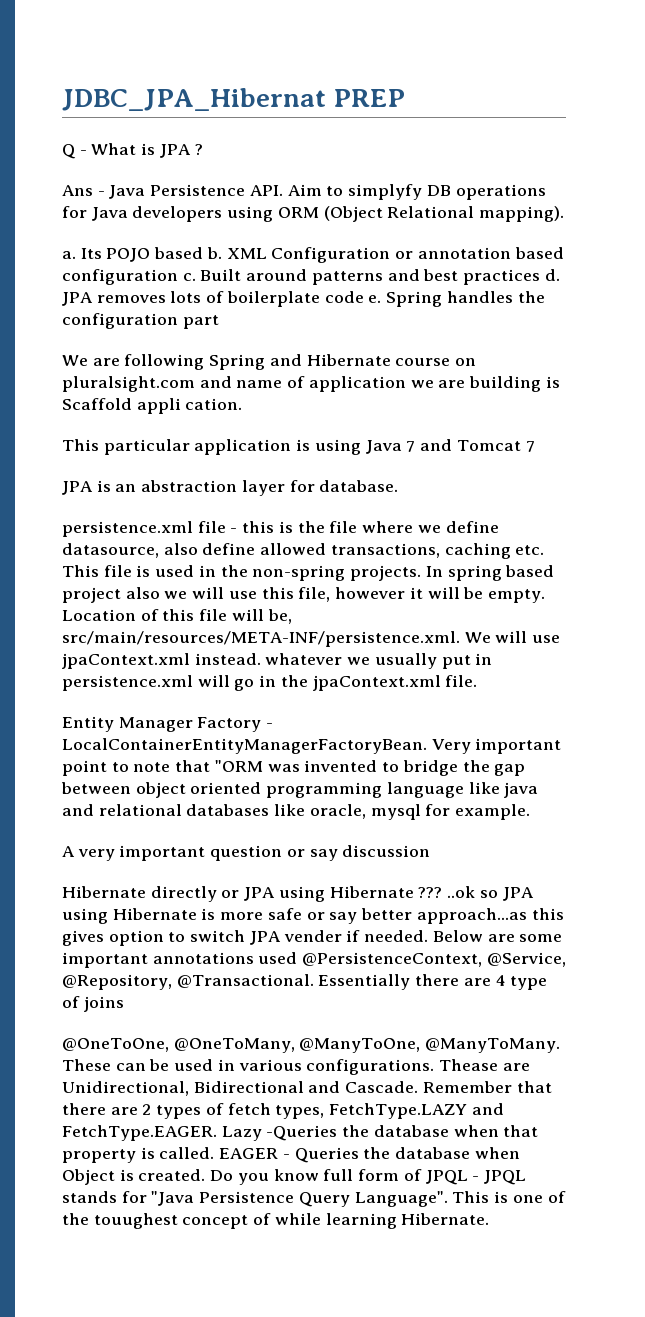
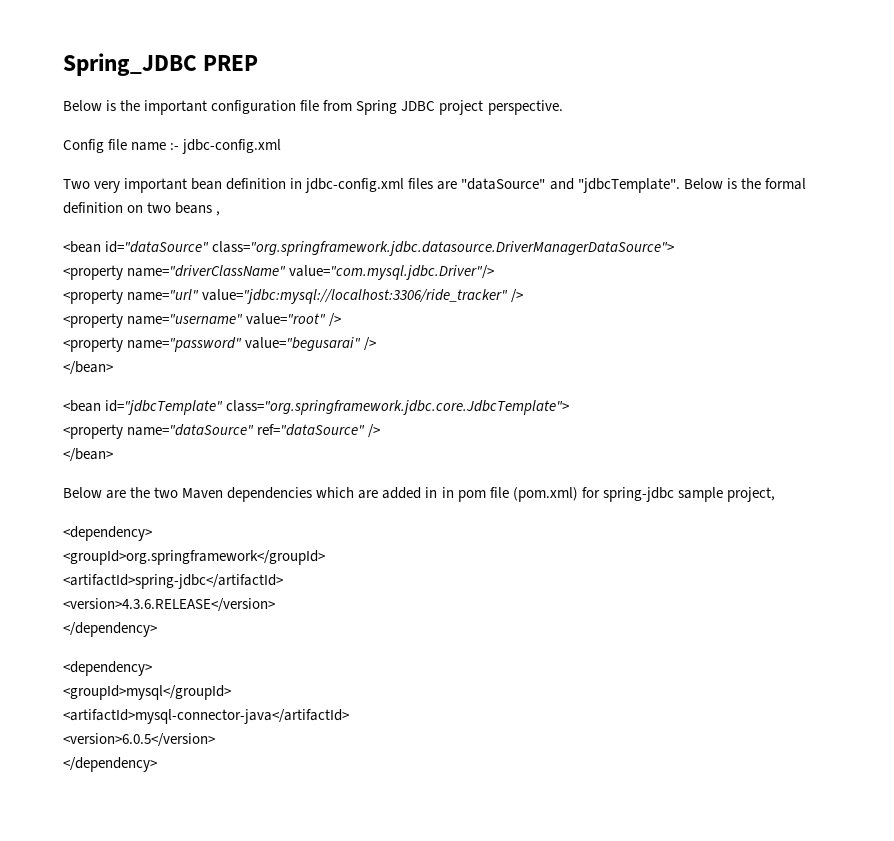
- JDBC_JPA_Hibernat PREP
+ Spring_JDBC PREP
- Q - What is JPA ?
- Ans - Java Persistence API. Aim to simplyfy DB operations for Java developers using ORM (Object Relational mapping).
- a. Its POJO based b. XML Configuration or annotation based configuration c. Built around patterns and best practices d. JPA removes lots of boilerplate code e. Spring handles the configuration part
- We are following Spring and Hibernate course on pluralsight.com and name of application we are building is Scaffold appli cation.
- This particular application is using Java 7 and Tomcat 7
- JPA is an abstraction layer for database.
- persistence.xml file - this is the file where we define datasource, also define allowed transactions, caching etc. This file is used in the non-spring projects. In spring based project also we will use this file, however it will be empty. Location of this file will be, src/main/resources/META-INF/persistence.xml. We will use jpaContext.xml instead. whatever we usually put in persistence.xml will go in the jpaContext.xml file.
- Entity Manager Factory - LocalContainerEntityManagerFactoryBean. Very important point to note that "ORM was invented to bridge the gap between object oriented programming language like java and relational databases like oracle, mysql for example.
- A very important question or say discussion
- Hibernate directly or JPA using Hibernate ??? ..ok so JPA using Hibernate is more safe or say better approach...as this gives option to switch JPA vender if needed. Below are some important annotations used @PersistenceContext, @Service, @Repository, @Transactional. Essentially there are 4 type of joins
- @OneToOne, @OneToMany, @ManyToOne, @ManyToMany. These can be used in various configurations. Thease are Unidirectional, Bidirectional and Cascade. Remember that there are 2 types of fetch types, FetchType.LAZY and FetchType.EAGER. Lazy -Queries the database when that property is called. EAGER - Queries the database when Object is created. Do you know full form of JPQL - JPQL stands for "Java Persistence Query Language". This is one of the touughest concept of while learning Hibernate.
+ Below is the important configuration file from Spring JDBC project perspective.
+ Config file name :- jdbc-config.xml
+ Two very important bean definition in jdbc-config.xml files are "dataSource" and "jdbcTemplate". Below is the formal definition on two beans ,
+ <bean id="dataSource" class="org.springframework.jdbc.datasource.DriverManagerDataSource">
+ <property name="driverClassName" value="com.mysql.jdbc.Driver"/>
+ <property name="url" value="jdbc:mysql://localhost:3306/ride_tracker" />
+ <property name="username" value="root" />
+ <property name="password" value="begusarai" />
+ </bean>
+ <bean id="jdbcTemplate" class="org.springframework.jdbc.core.JdbcTemplate">
+ <property name="dataSource" ref="dataSource" />
+ </bean>
+ Below are the two Maven dependencies which are added in in pom file (pom.xml) for spring-jdbc sample project,
+ <dependency>
+ <groupId>org.springframework</groupId>
+ <artifactId>spring-jdbc</artifactId>
+ <version>4.3.6.RELEASE</version>
+ </dependency>
+ <dependency>
+ <groupId>mysql</groupId>
+ <artifactId>mysql-connector-java</artifactId>
+ <version>6.0.5</version>
+ </dependency>

